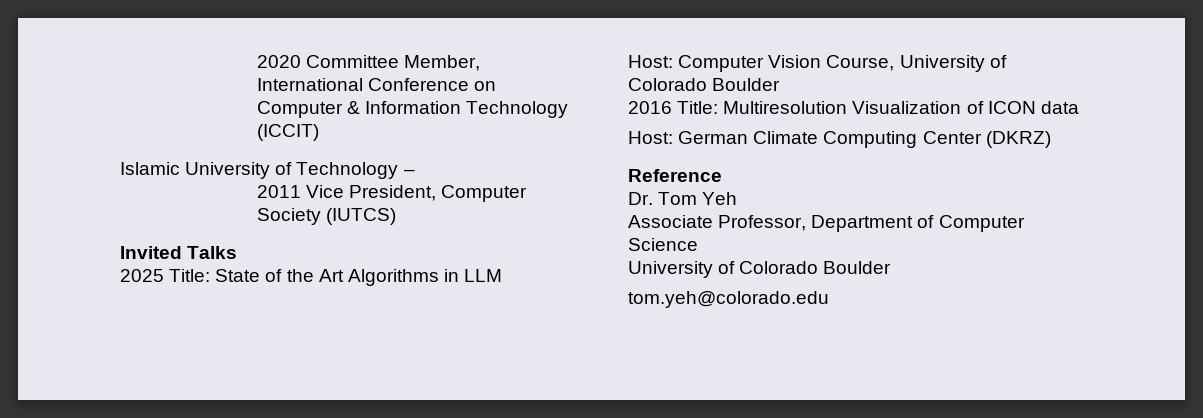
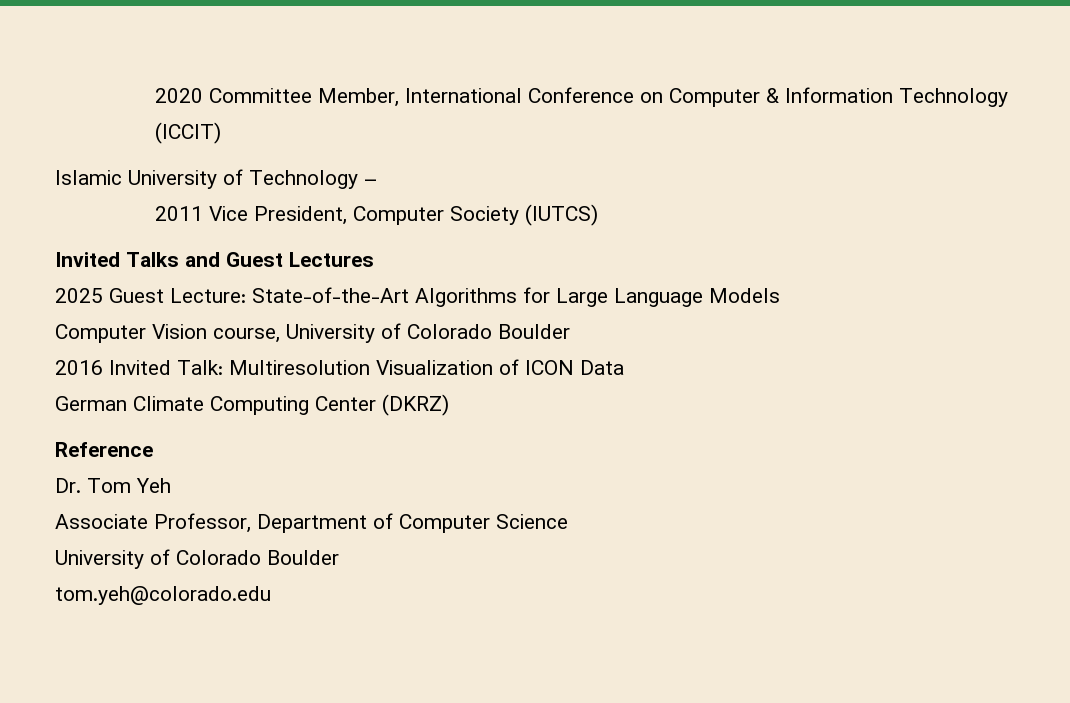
- Invited Talks
- 2025 Title: State of the Art Algorithms in LLM
- Host: Computer Vision Course, University of Colorado Boulder
+ Invited Talks and Guest Lectures
+ 2025 Guest Lecture: State-of-the-Art Algorithms for Large Language Models
+ Computer Vision course, University of Colorado Boulder
- 2016 Title: Multiresolution Visualization of ICON data
- Host: German Climate Computing Center (DKRZ)
+ 2016 Invited Talk: Multiresolution Visualization of ICON Data
+ German Climate Computing Center (DKRZ)

